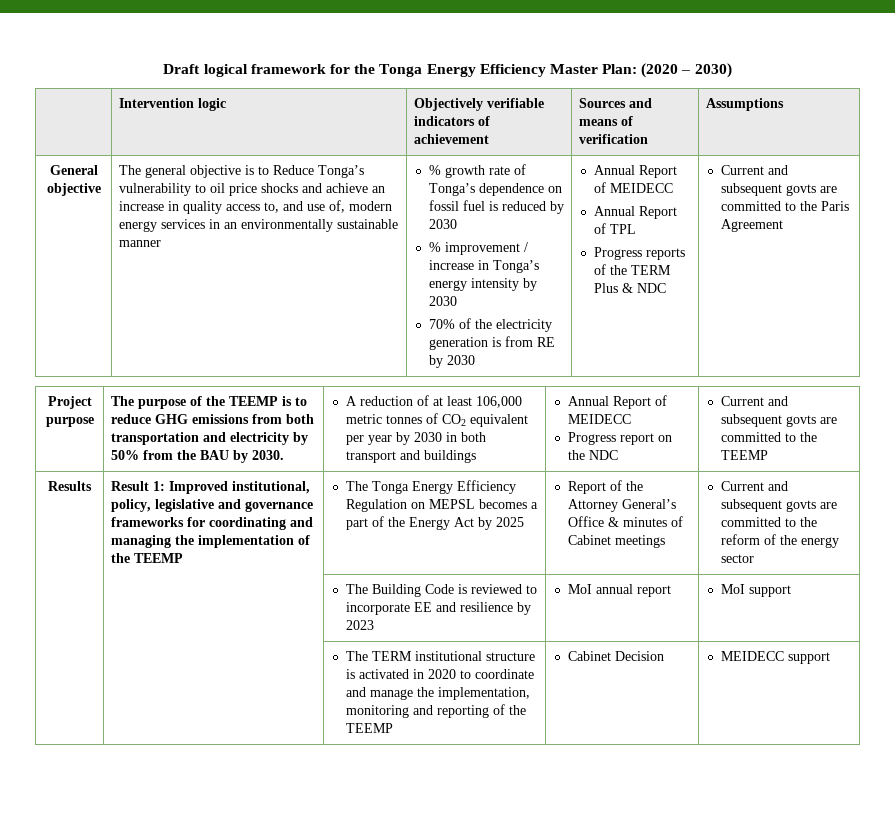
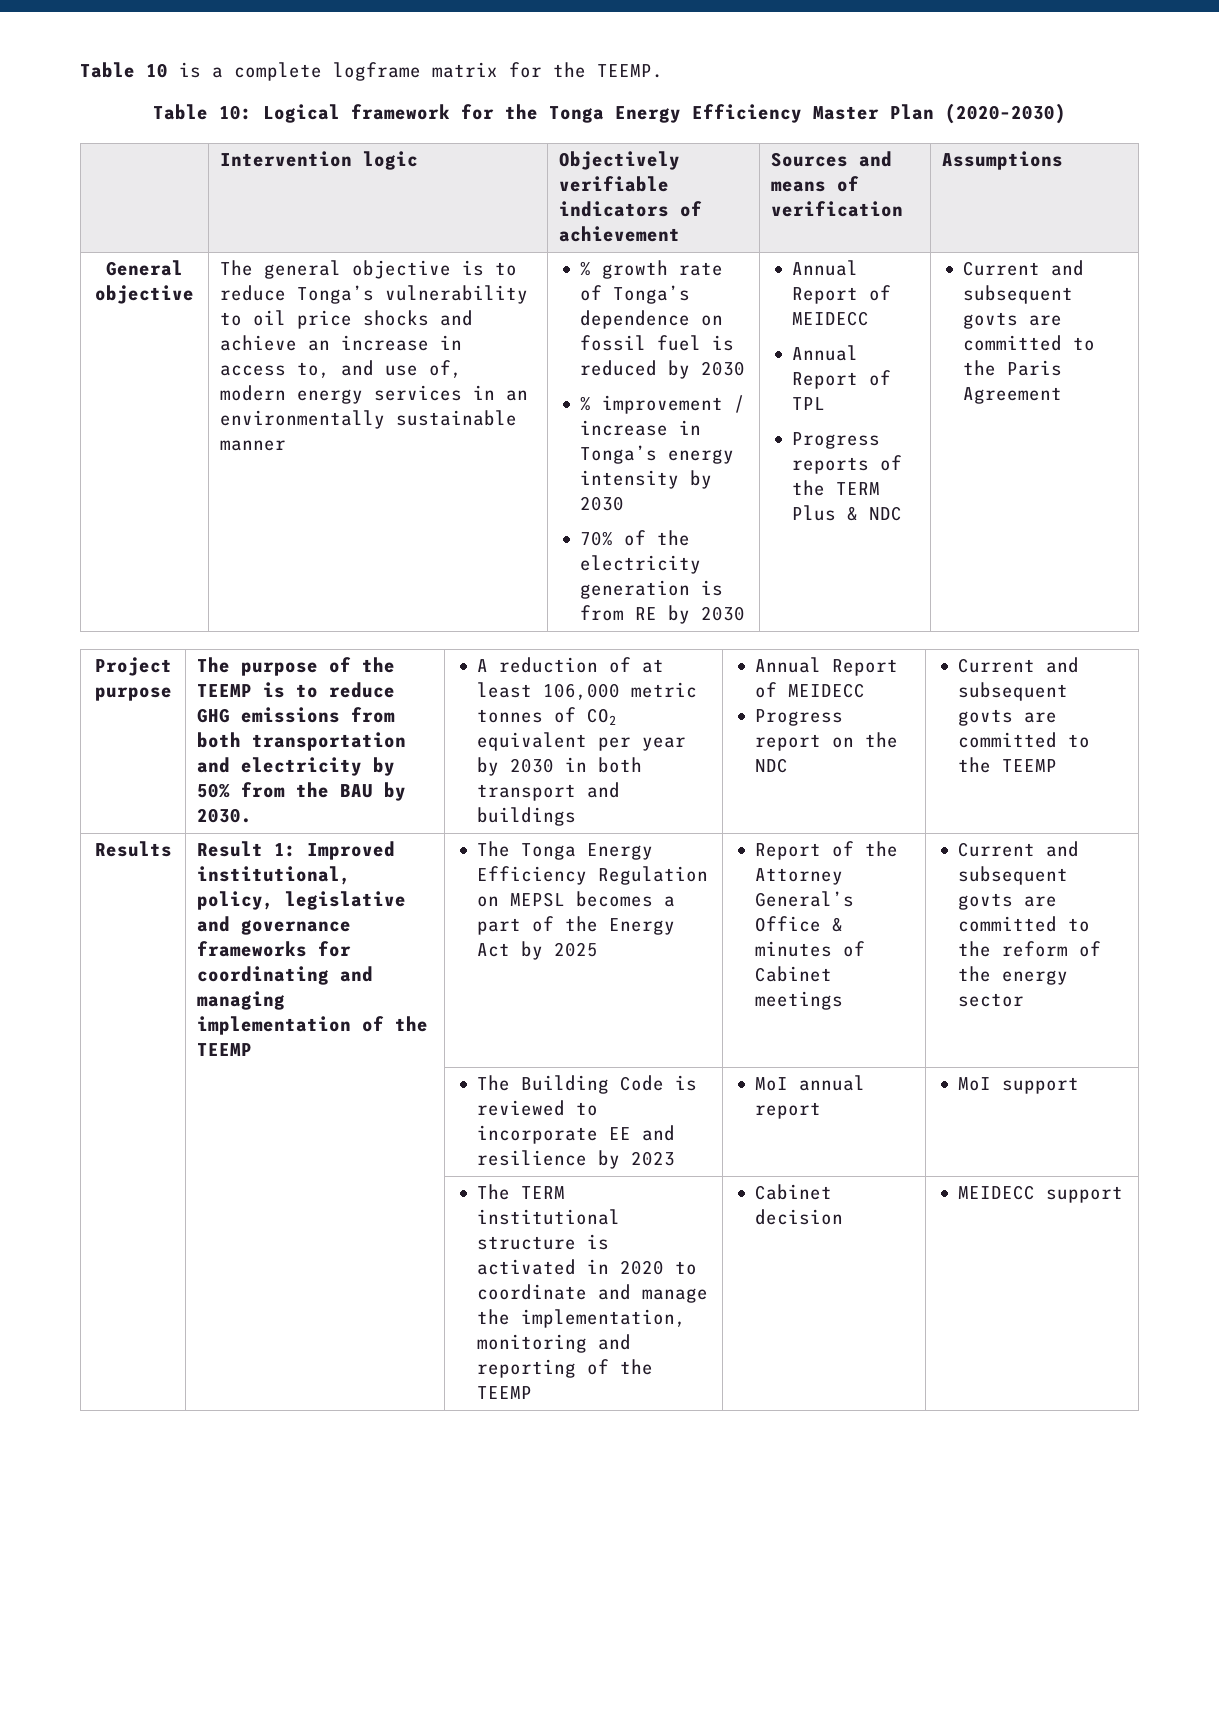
- Draft logical framework for the Tonga Energy Efficiency Master Plan: (2020 – 2030)
+ Table 10 is a complete logframe matrix for the TEEMP.
+ Table 10: Logical framework for the Tonga Energy Efficiency Master Plan (2020–2030)
- The general objective is to Reduce Tonga’s vulnerability to oil price shocks and achieve an increase in quality access to, and use of, modern energy services in an environmentally sustainable manner
+ The general objective is to reduce Tonga’s vulnerability to oil price shocks and achieve an increase in access to, and use of, modern energy services in an environmentally sustainable manner
- Result 1: Improved institutional, policy, legislative and governance frameworks for coordinating and managing the implementation of the TEEMP
+ Result 1: Improved institutional, policy, legislative and governance frameworks for coordinating and managing implementation of the TEEMP
- | | The TERM institutional structure is activated in 2020 to coordinate and manage the implementation, monitoring and reporting of the TEEMP | Cabinet Decision | MEIDECC support
+ | | The TERM institutional structure is activated in 2020 to coordinate and manage the implementation, monitoring and reporting of the TEEMP | Cabinet decision | MEIDECC support

